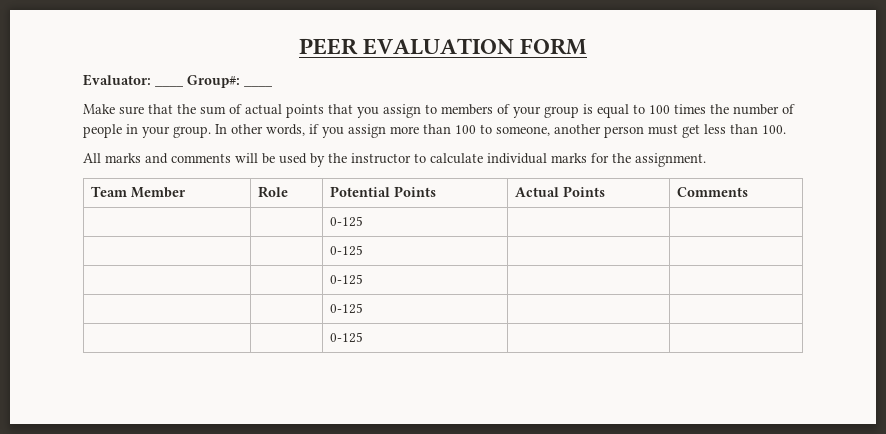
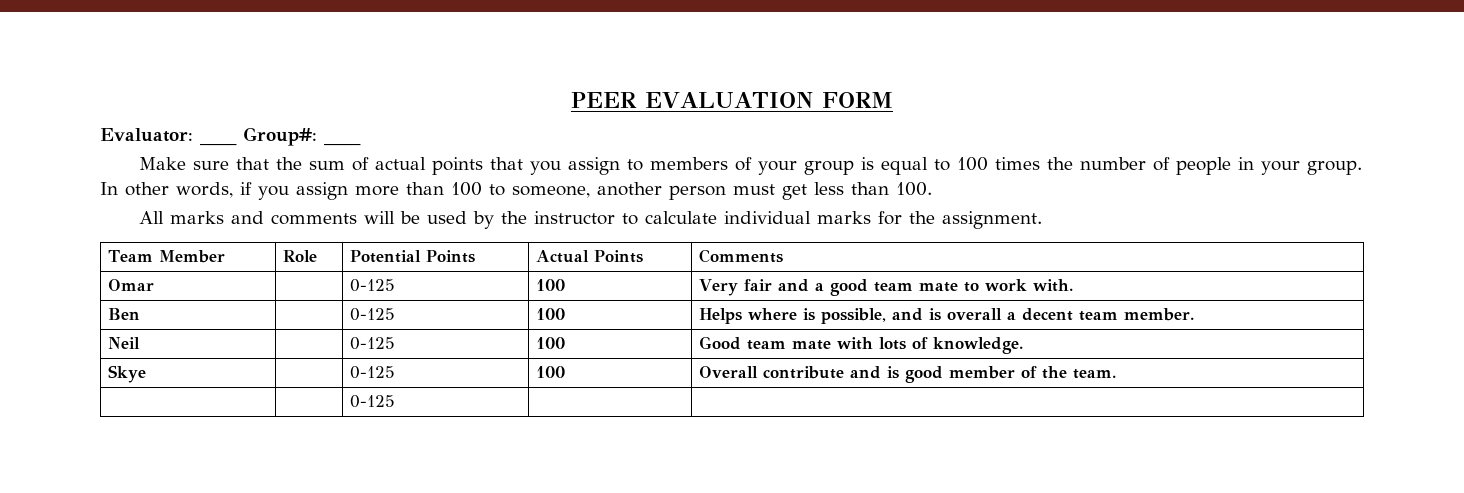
  Team Member | Role | Potential Points | Actual Points | Comments
- | | 0-125 | |
- | | 0-125 | |
- | | 0-125 | |
- | | 0-125 | |
+ Omar | | 0-125 | 100 | Very fair and a good team mate to work with.
+ Ben | | 0-125 | 100 | Helps where is possible, and is overall a decent team member.
+ Neil | | 0-125 | 100 | Good team mate with lots of knowledge.
+ Skye | | 0-125 | 100 | Overall contribute and is good member of the team.

